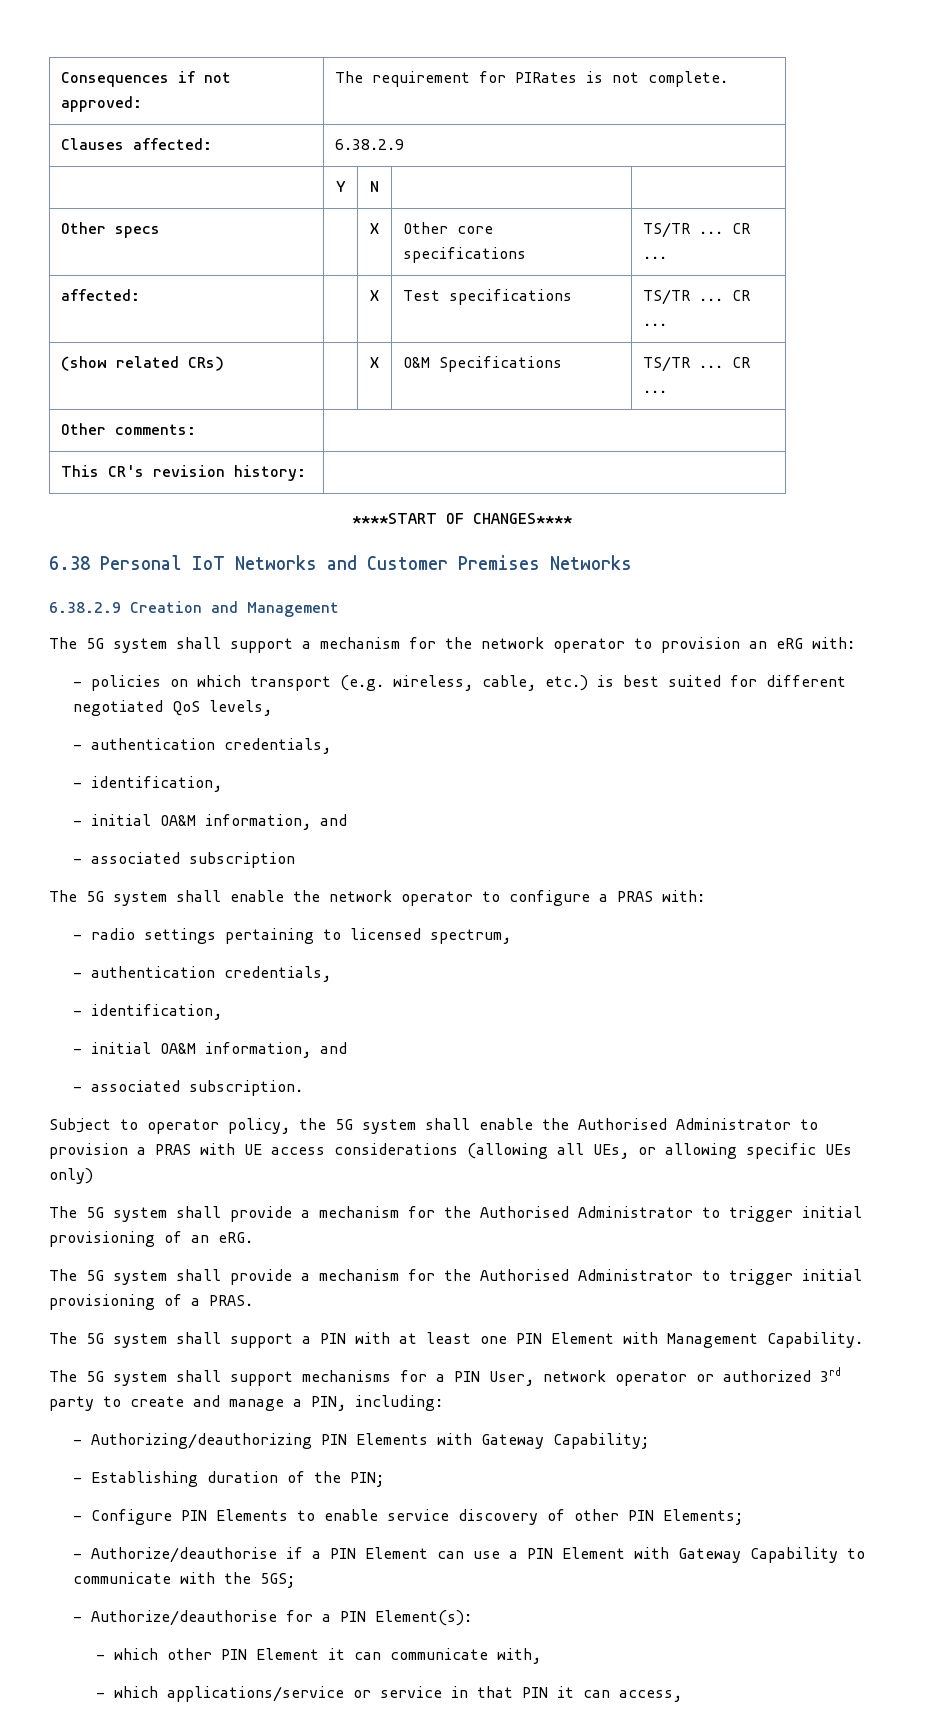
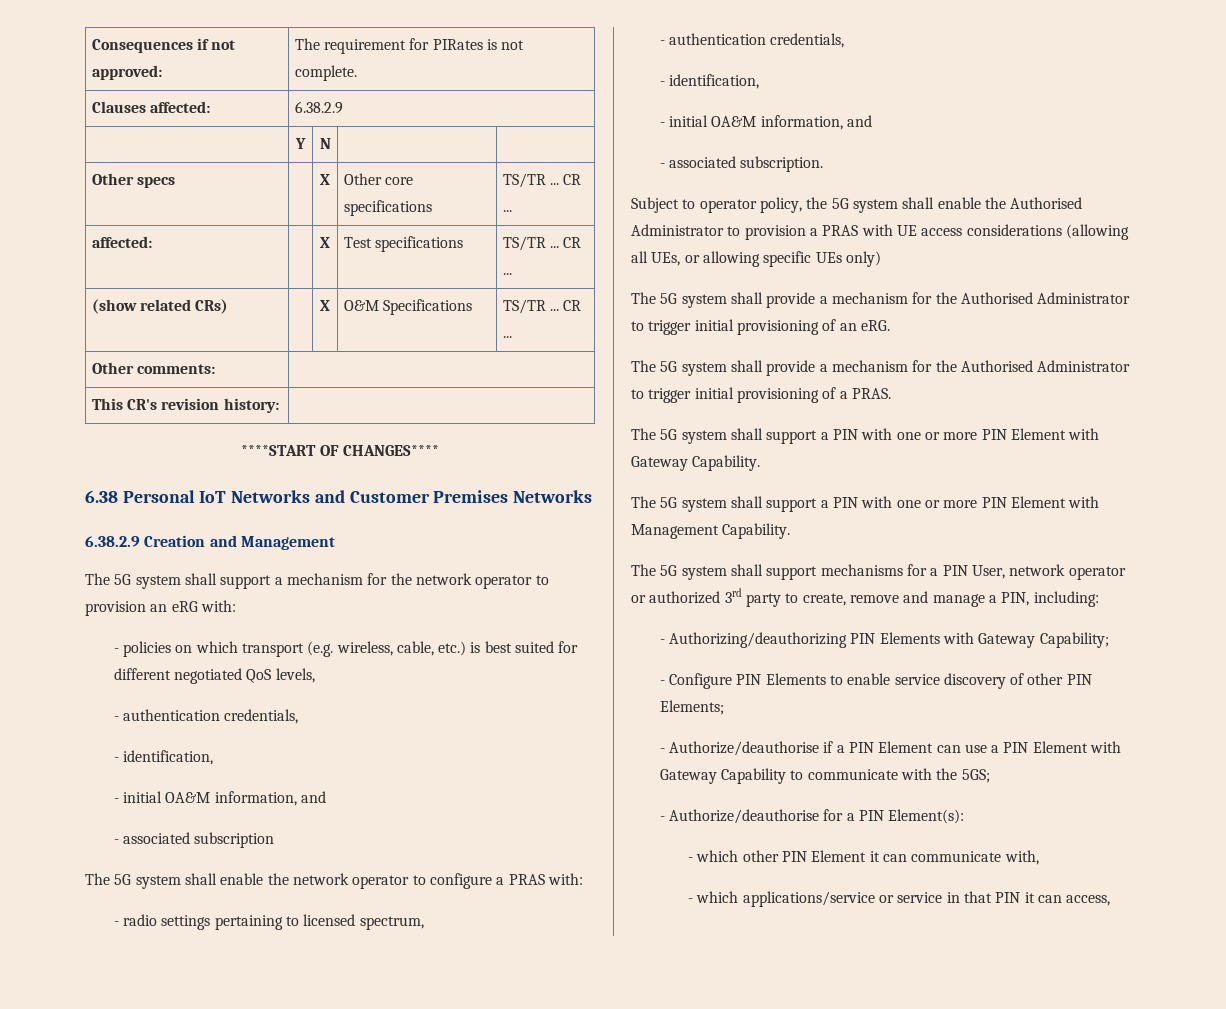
- The 5G system shall support a PIN with at least one PIN Element with Management Capability.
+ The 5G system shall support a PIN with one or more PIN Element with Gateway Capability.
+ The 5G system shall support a PIN with one or more PIN Element with Management Capability.
- The 5G system shall support mechanisms for a PIN User, network operator or authorized 3rd party to create and manage a PIN, including:
+ The 5G system shall support mechanisms for a PIN User, network operator or authorized 3rd party to create, remove and manage a PIN, including:
- - Establishing duration of the PIN;

